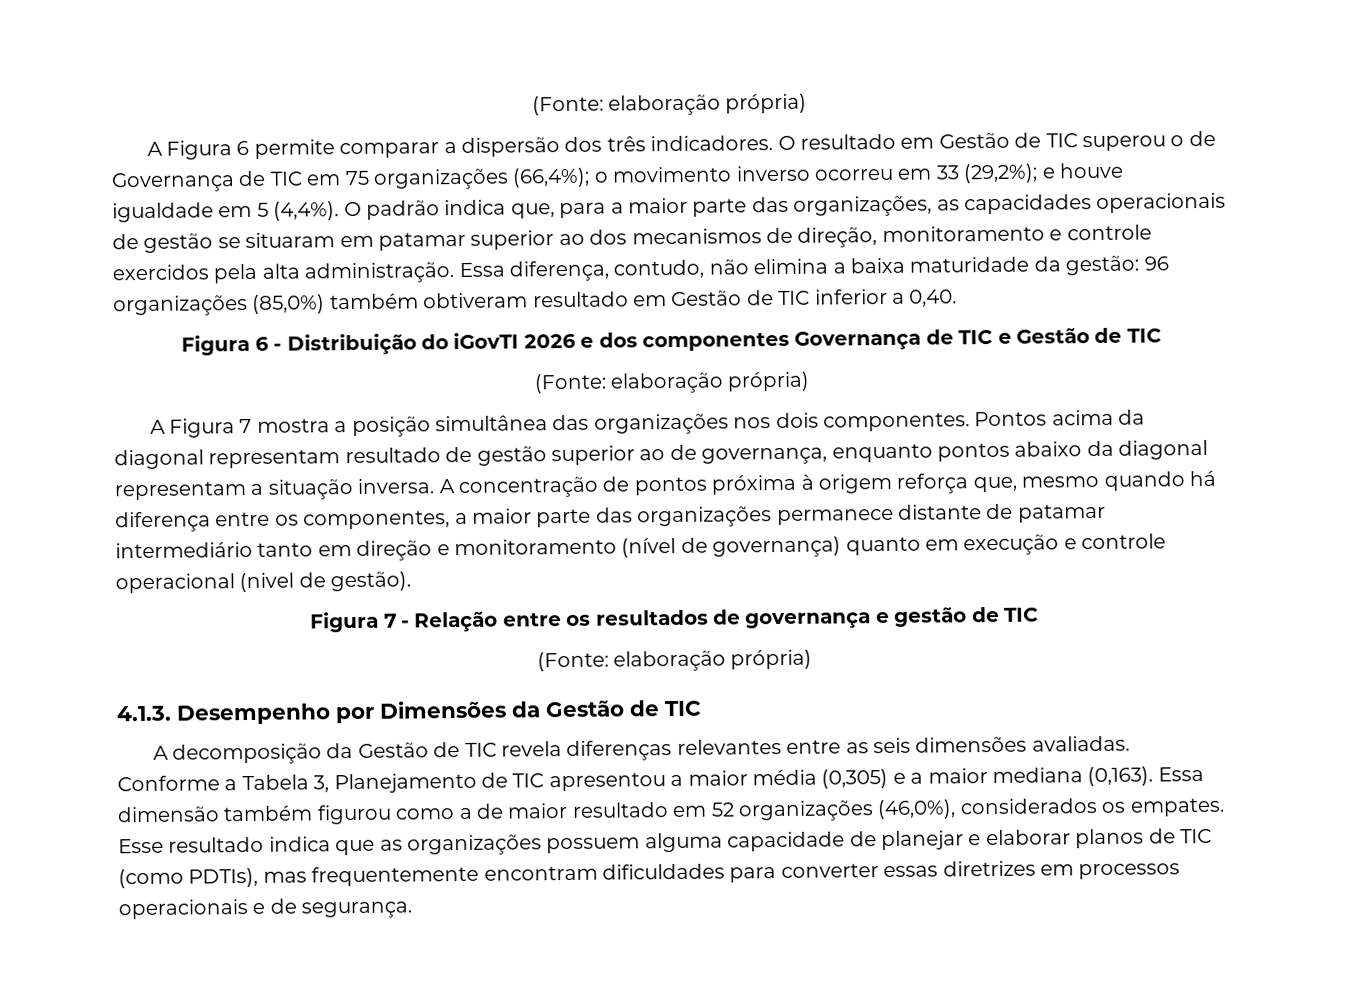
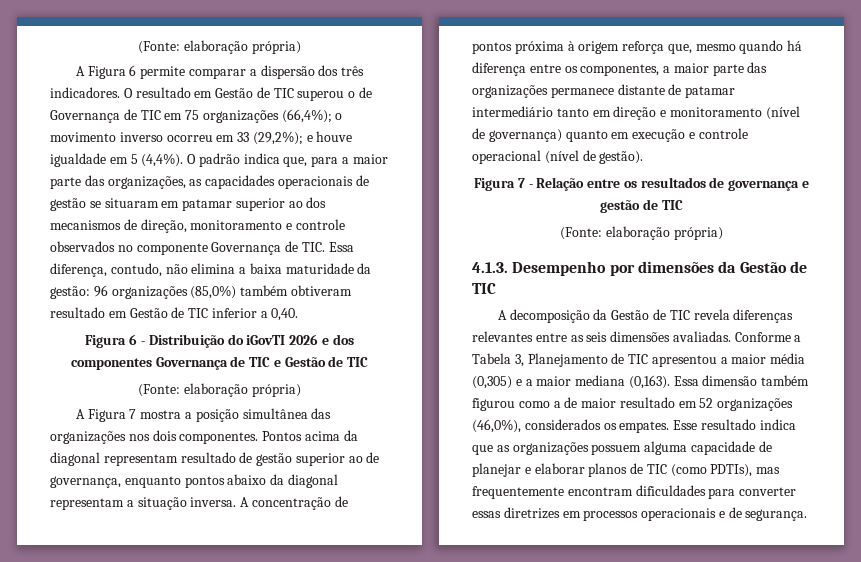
- O padrão indica que, para a maior parte das organizações, as capacidades operacionais de gestão se situaram em patamar superior ao dos mecanismos de direção, monitoramento e controle exercidos pela alta administração. Essa diferença, contudo, não elimina a baixa maturidade da gestão: 96 organizações (85,0%) também obtiveram resultado em Gestão de TIC inferior a 0,40.
+ O padrão indica que, para a maior parte das organizações, as capacidades operacionais de gestão se situaram em patamar superior ao dos mecanismos de direção, monitoramento e controle observados no componente Governança de TIC. Essa diferença, contudo, não elimina a baixa maturidade da gestão: 96 organizações (85,0%) também obtiveram resultado em Gestão de TIC inferior a 0,40.
- A concentração de pontos próxima à origem reforça que, mesmo quando há diferença entre os componentes, a maior parte das organizações permanece distante de patamar intermediário tanto em direção e monitoramento (nível de governança) quanto em execução e controle operacional (nivel de gestão).
+ A concentração de pontos próxima à origem reforça que, mesmo quando há diferença entre os componentes, a maior parte das organizações permanece distante de patamar intermediário tanto em direção e monitoramento (nível de governança) quanto em execução e controle operacional (nível de gestão).
- 4.1.3. Desempenho por Dimensões da Gestão de TIC
+ 4.1.3. Desempenho por dimensões da Gestão de TIC

